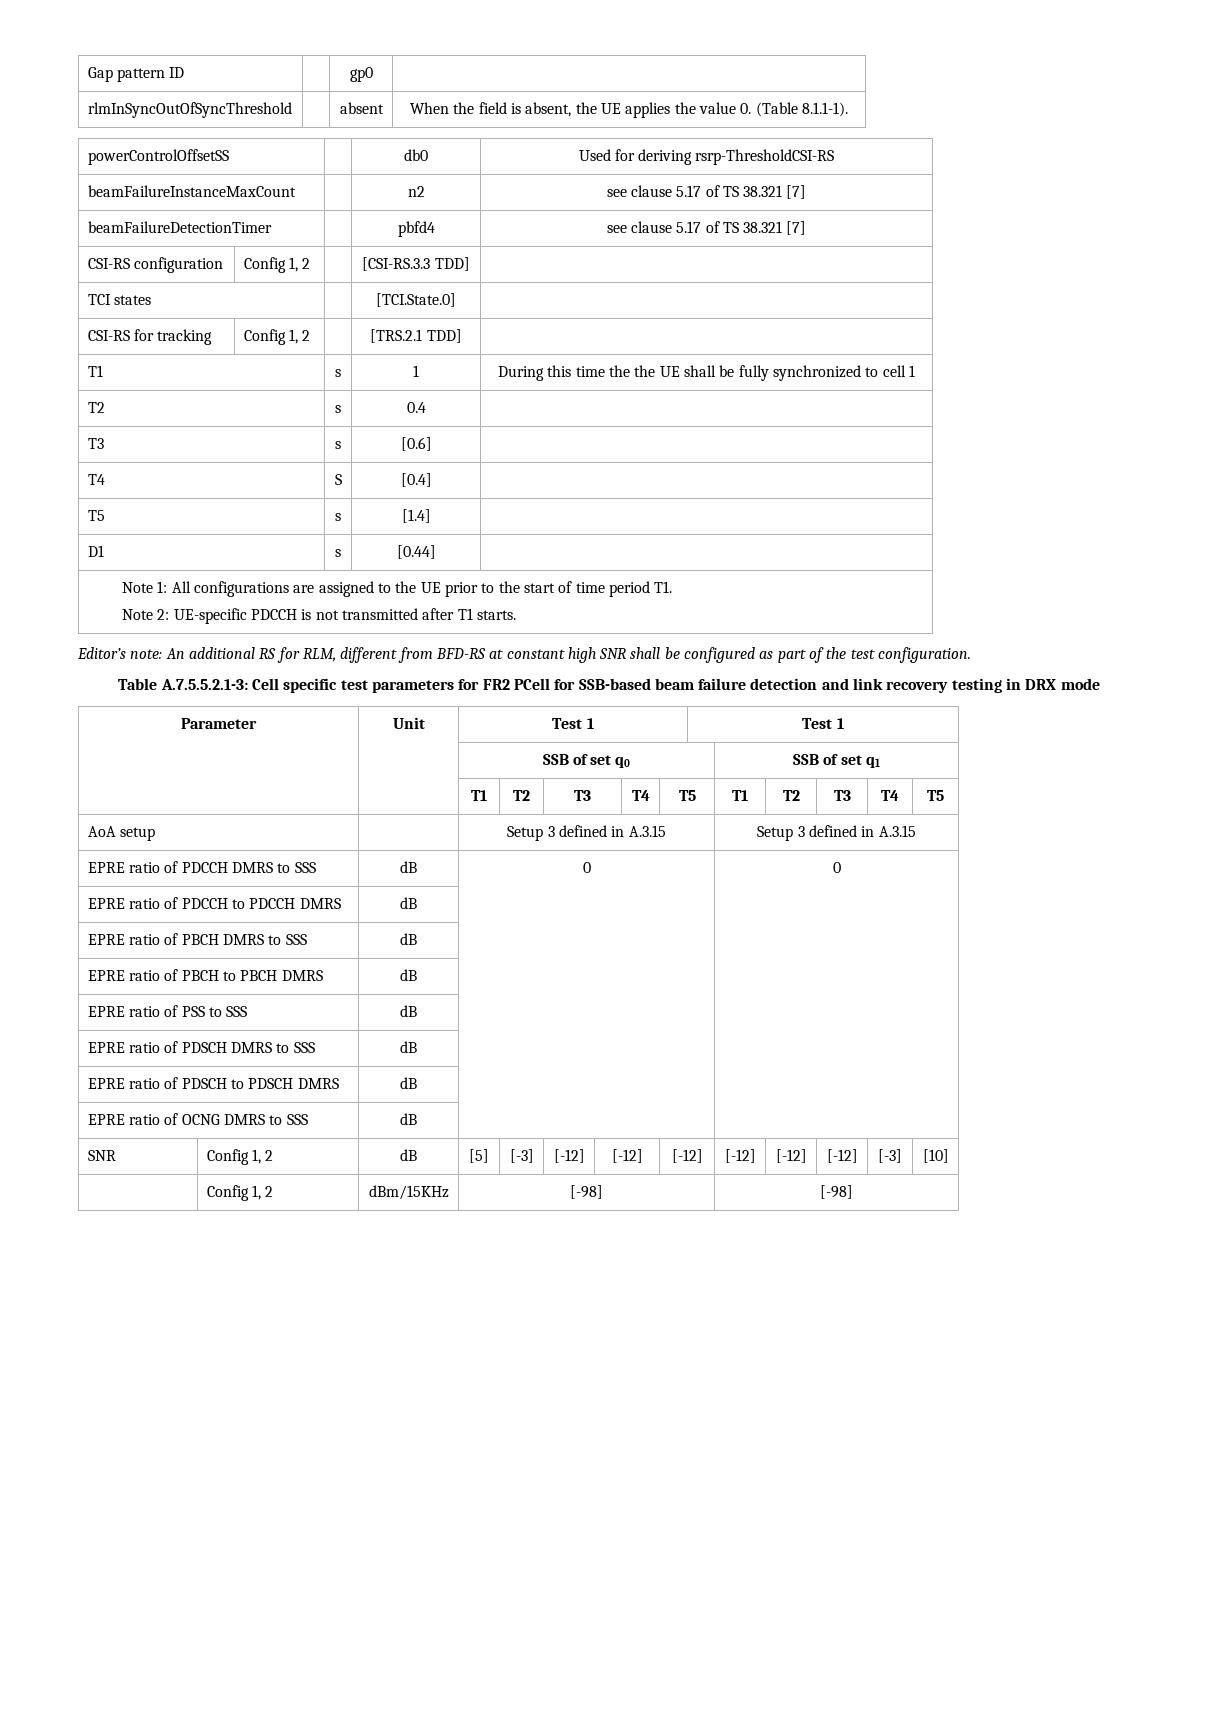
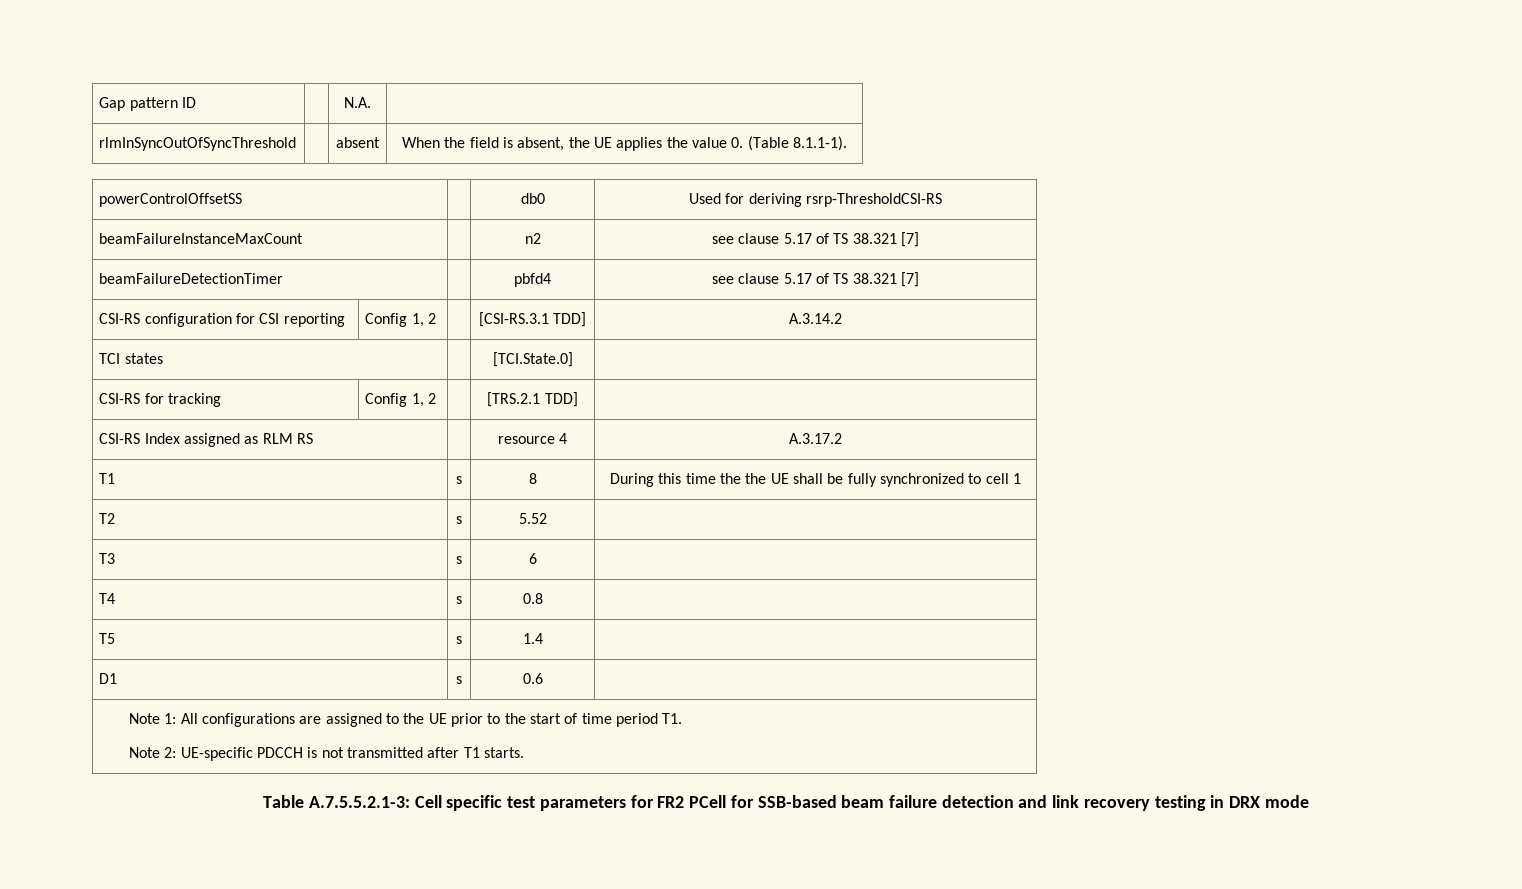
- Gap pattern ID | | gp0 |
+ Gap pattern ID | | N.A. |
- CSI-RS configuration | Config 1, 2 | | [CSI-RS.3.3 TDD] |
+ CSI-RS configuration for CSI reporting | Config 1, 2 | | [CSI-RS.3.1 TDD] | A.3.14.2
+ CSI-RS Index assigned as RLM RS | | resource 4 | A.3.17.2
- T1 | s | 1 | During this time the the UE shall be fully synchronized to cell 1
+ T1 | s | 8 | During this time the the UE shall be fully synchronized to cell 1
- T2 | s | 0.4 |
+ T2 | s | 5.52 |
- T3 | s | [0.6] |
- T4 | S | [0.4] |
+ T3 | s | 6 |
+ T4 | s | 0.8 |
- T5 | s | [1.4] |
+ T5 | s | 1.4 |
- D1 | s | [0.44] |
+ D1 | s | 0.6 |
- Editor’s note: An additional RS for RLM, different from BFD-RS at constant high SNR shall be configured as part of the test configuration.
- Parameter | Unit | Test 1 | Test 1
- | | SSB of set q0 | SSB of set q1
- | | T1 | T2 | T3 | T4 | T5 | T1 | T2 | T3 | T4 | T5
- AoA setup | | Setup 3 defined in A.3.15 | Setup 3 defined in A.3.15
- EPRE ratio of PDCCH DMRS to SSS | dB | 0 | 0
- EPRE ratio of PDCCH to PDCCH DMRS | dB | |
- EPRE ratio of PBCH DMRS to SSS | dB | |
- EPRE ratio of PBCH to PBCH DMRS | dB | |
- EPRE ratio of PSS to SSS | dB | |
- EPRE ratio of PDSCH DMRS to SSS | dB | |
- EPRE ratio of PDSCH to PDSCH DMRS | dB | |
- EPRE ratio of OCNG DMRS to SSS | dB | |
- SNR | Config 1, 2 | dB | [5] | [-3] | [-12] | [-12] | [-12] | [-12] | [-12] | [-12] | [-3] | [10]
- | Config 1, 2 | dBm/15KHz | [-98] | [-98]

